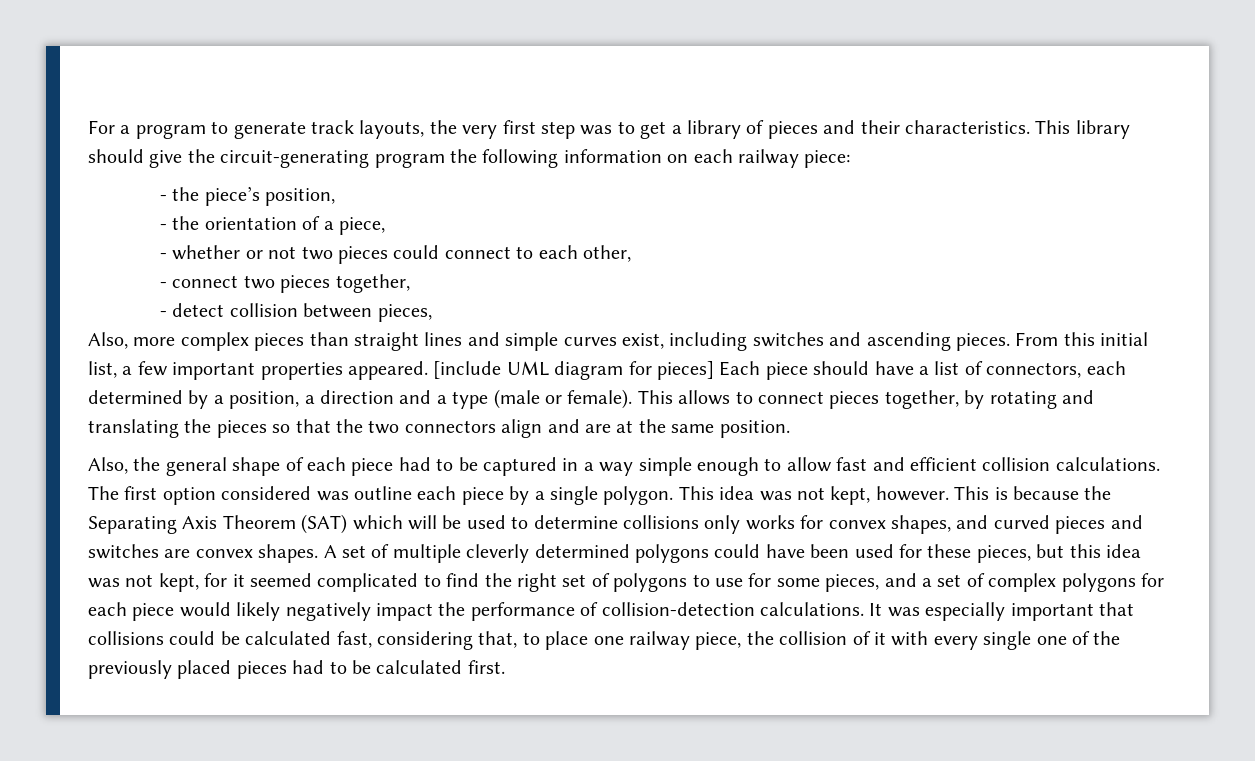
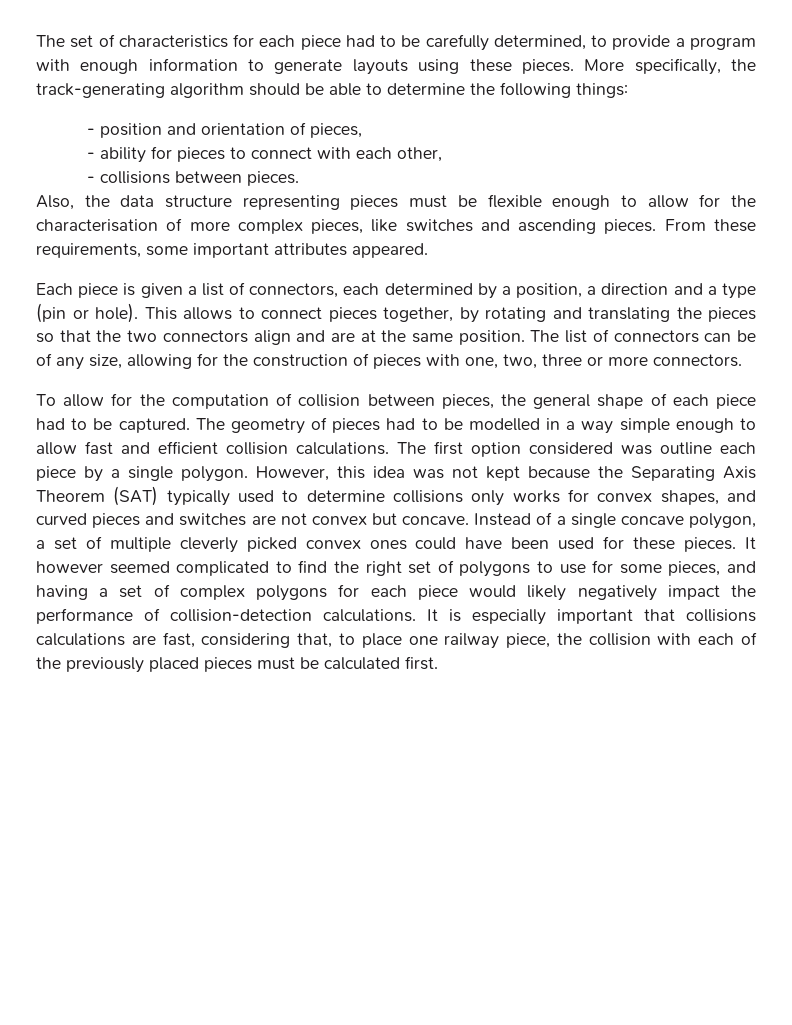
- For a program to generate track layouts, the very first step was to get a library of pieces and their characteristics. This library should give the circuit-generating program the following information on each railway piece:
- - the piece’s position,
- - the orientation of a piece,
- - whether or not two pieces could connect to each other,
- - connect two pieces together,
- - detect collision between pieces,
- Also, more complex pieces than straight lines and simple curves exist, including switches and ascending pieces.
+ The set of characteristics for each piece had to be carefully determined, to provide a program with enough information to generate layouts using these pieces. More specifically, the track-generating algorithm should be able to determine the following things:
+ - position and orientation of pieces,
+ - ability for pieces to connect with each other,
+ - collisions between pieces.
+ Also, the data structure representing pieces must be flexible enough to allow for the characterisation of more complex pieces, like switches and ascending pieces.
- From this initial list, a few important properties appeared. [include UML diagram for pieces] Each piece should have a list of connectors, each determined by a position, a direction and a type (male or female).
+ From these requirements, some important attributes appeared.
+ Each piece is given a list of connectors, each determined by a position, a direction and a type (pin or hole).
- This allows to connect pieces together, by rotating and translating the pieces so that the two connectors align and are at the same position.
- Also, the general shape of each piece had to be captured in a way simple enough to allow fast and efficient collision calculations.
+ This allows to connect pieces together, by rotating and translating the pieces so that the two connectors align and are at the same position. The list of connectors can be of any size, allowing for the construction of pieces with one, two, three or more connectors.
+ To allow for the computation of collision between pieces, the general shape of each piece had to be captured. The geometry of pieces had to be modelled in a way simple enough to allow fast and efficient collision calculations.
- This idea was not kept, however. This is because the Separating Axis Theorem (SAT) which will be used to determine collisions only works for convex shapes, and curved pieces and switches are convex shapes. A set of multiple cleverly determined polygons could have been used for these pieces, but this idea was not kept, for it seemed complicated to find the right set of polygons to use for some pieces, and a set of complex polygons for each piece would likely negatively impact the performance of collision-detection calculations.
+ However, this idea was not kept because the Separating Axis Theorem (SAT) typically used to determine collisions only works for convex shapes, and curved pieces and switches are not convex but concave. Instead of a single concave polygon, a set of multiple cleverly picked convex ones could have been used for these pieces. It however seemed complicated to find the right set of polygons to use for some pieces, and having a set of complex polygons for each piece would likely negatively impact the performance of collision-detection calculations.
- It was especially important that collisions could be calculated fast, considering that, to place one railway piece, the collision of it with every single one of the previously placed pieces had to be calculated first.
+ It is especially important that collisions calculations are fast, considering that, to place one railway piece, the collision with each of the previously placed pieces must be calculated first.

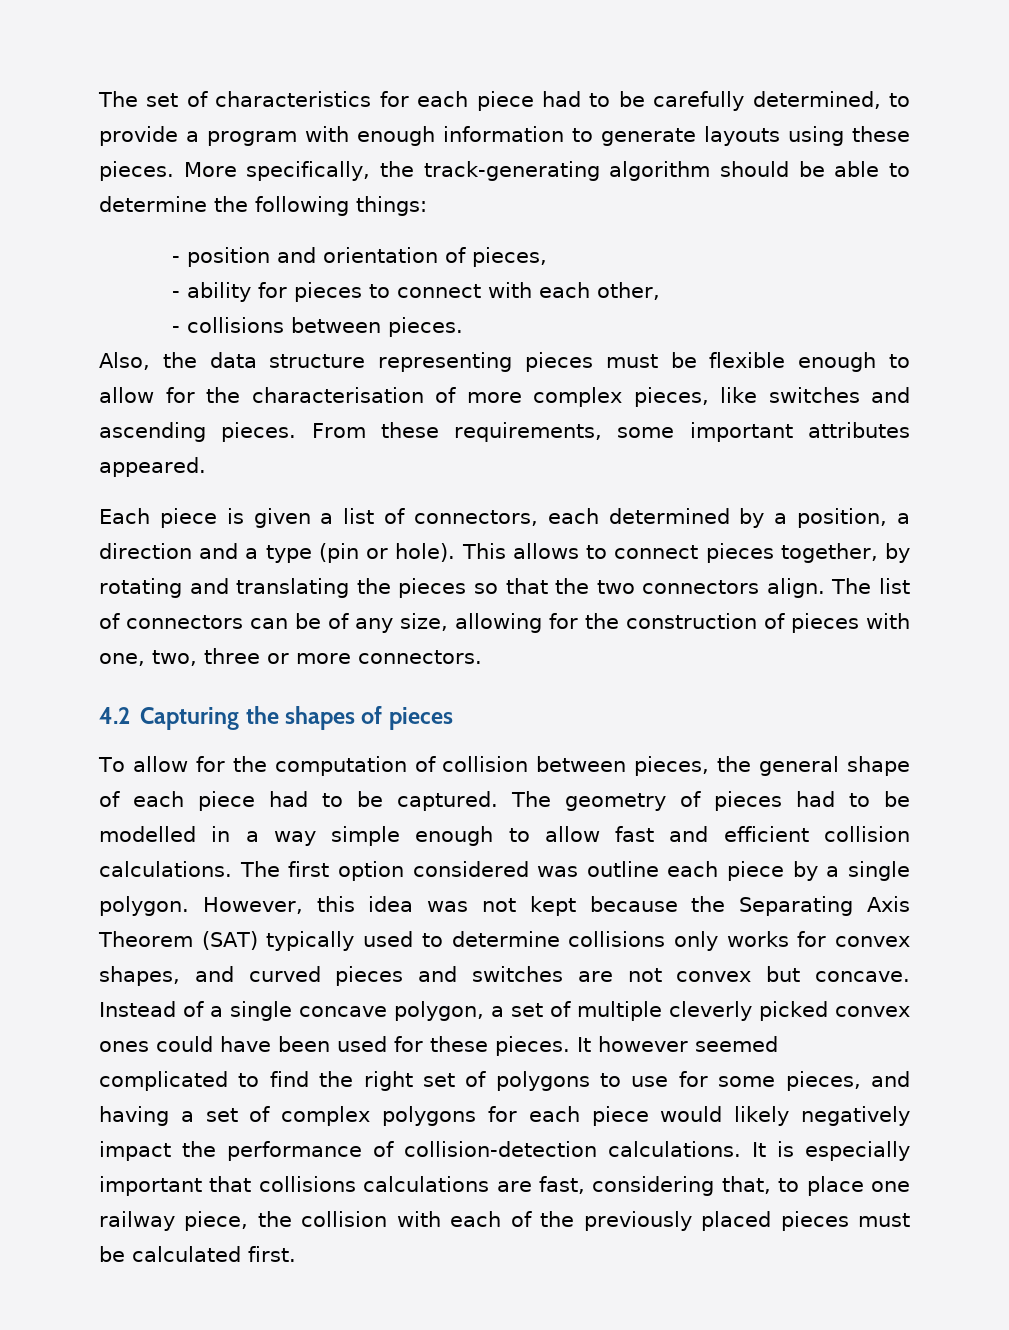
- This allows to connect pieces together, by rotating and translating the pieces so that the two connectors align and are at the same position.
+ This allows to connect pieces together, by rotating and translating the pieces so that the two connectors align.
+ 4.2 Capturing the shapes of pieces

